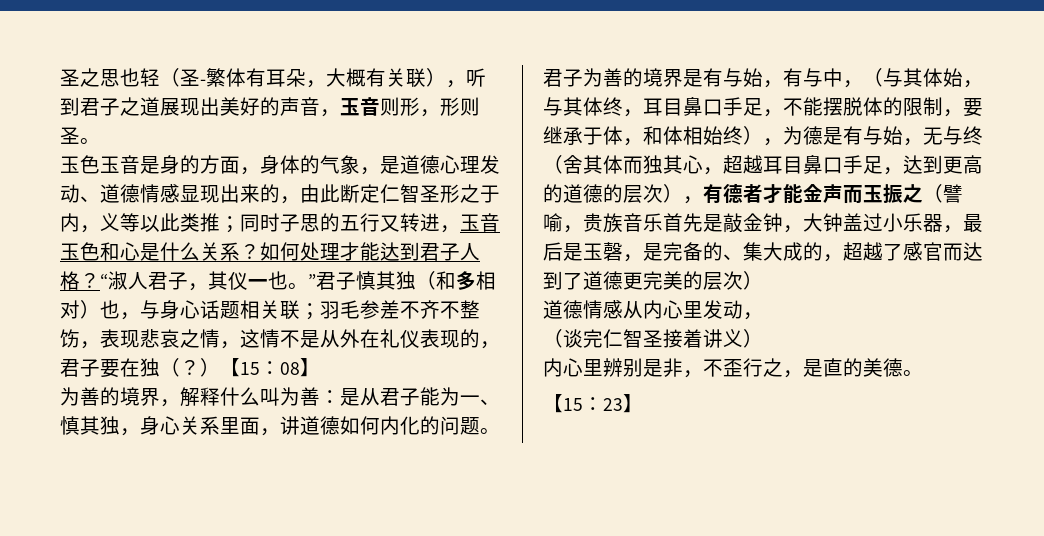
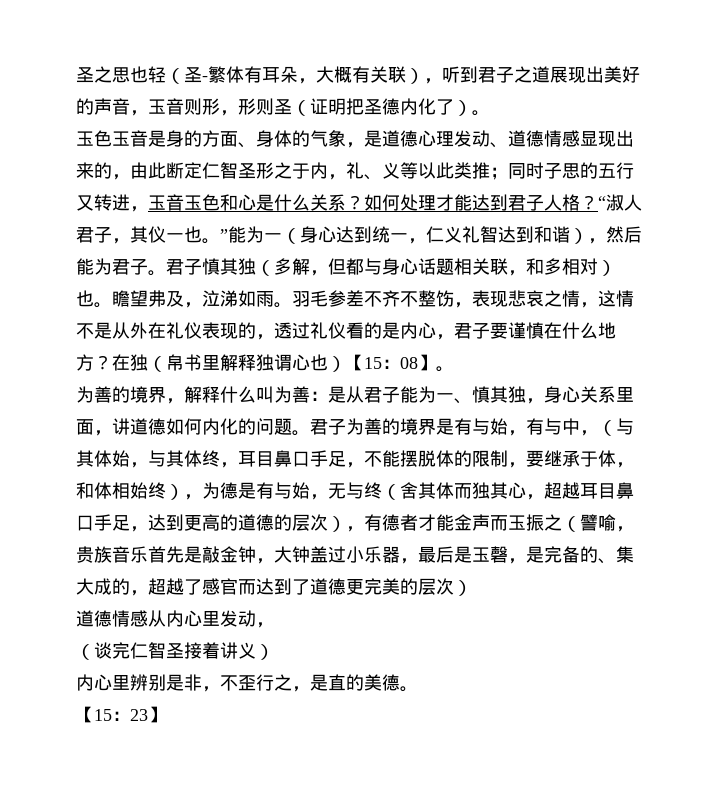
- 圣之思也轻（圣-繁体有耳朵，大概有关联），听到君子之道展现出美好的声音，玉音则形，形则圣。
+ 圣之思也轻（圣-繁体有耳朵，大概有关联），听到君子之道展现出美好的声音，玉音则形，形则圣（证明把圣德内化了）。
- 玉色玉音是身的方面，身体的气象，是道德心理发动、道德情感显现出来的，由此断定仁智圣形之于内，义等以此类推；同时子思的五行又转进，玉音玉色和心是什么关系？
+ 玉色玉音是身的方面、身体的气象，是道德心理发动、道德情感显现出来的，由此断定仁智圣形之于内，礼、义等以此类推；同时子思的五行又转进，玉音玉色和心是什么关系？
- “淑人君子，其仪一也。”君子慎其独（和多相对）也，与身心话题相关联；羽毛参差不齐不整饬，表现悲哀之情，这情不是从外在礼仪表现的，君子要在独（？）【15：08】
+ “淑人君子，其仪一也。”能为一（身心达到统一，仁义礼智达到和谐），然后能为君子。君子慎其独（多解，但都与身心话题相关联，和多相对）也。瞻望弗及，泣涕如雨。羽毛参差不齐不整饬，表现悲哀之情，这情不是从外在礼仪表现的，透过礼仪看的是内心，君子要谨慎在什么地方？在独（帛书里解释独谓心也）【15：08】。

